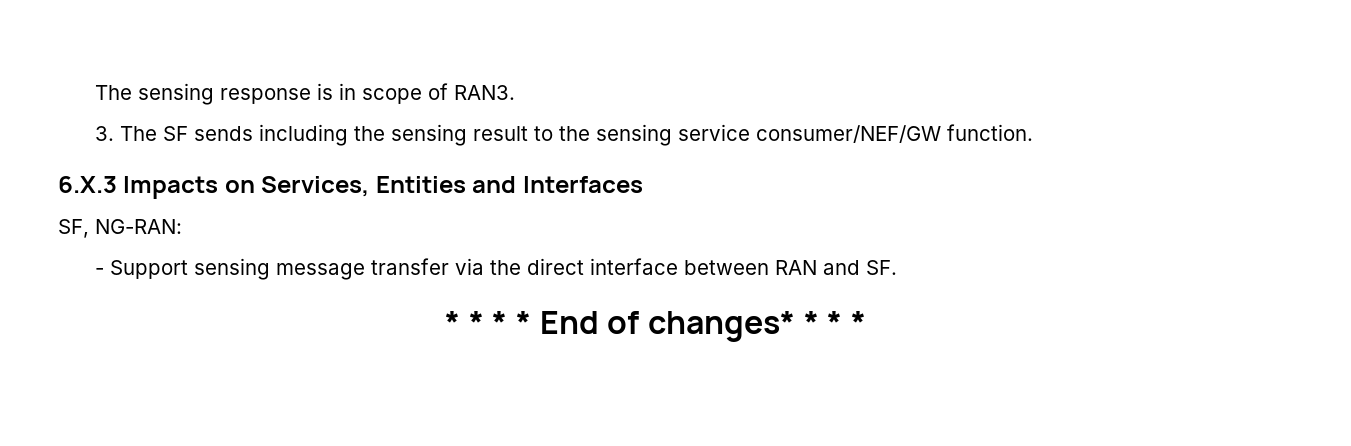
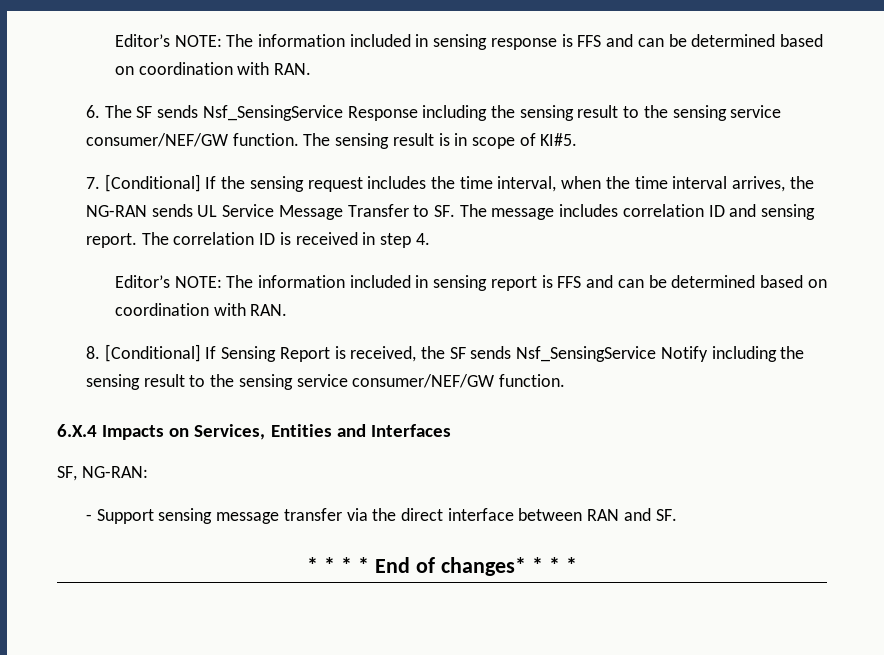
+ Editor’s NOTE: The information included in sensing response is FFS and can be determined based on coordination with RAN.
+ 6. The SF sends Nsf_SensingService Response including the sensing result to the sensing service consumer/NEF/GW function.
- The sensing response is in scope of RAN3.
- 3. The SF sends including the sensing result to the sensing service consumer/NEF/GW function.
+ The sensing result is in scope of KI#5.
+ 7. [Conditional] If the sensing request includes the time interval, when the time interval arrives, the NG-RAN sends UL Service Message Transfer to SF. The message includes correlation ID and sensing report. The correlation ID is received in step 4.
+ Editor’s NOTE: The information included in sensing report is FFS and can be determined based on coordination with RAN.
+ 8. [Conditional] If Sensing Report is received, the SF sends Nsf_SensingService Notify including the sensing result to the sensing service consumer/NEF/GW function.
- 6.X.3 Impacts on Services, Entities and Interfaces
+ 6.X.4 Impacts on Services, Entities and Interfaces

